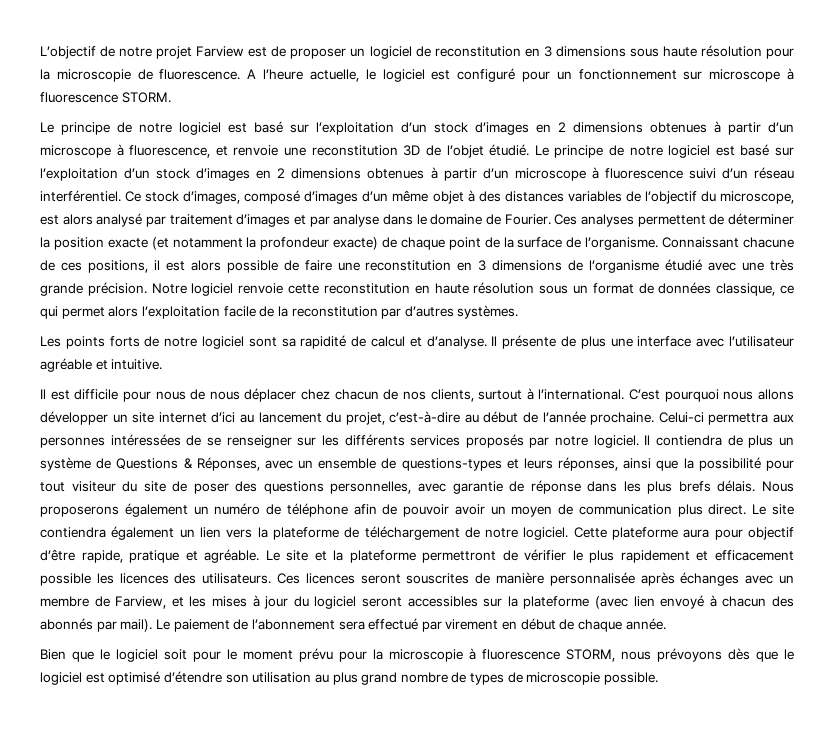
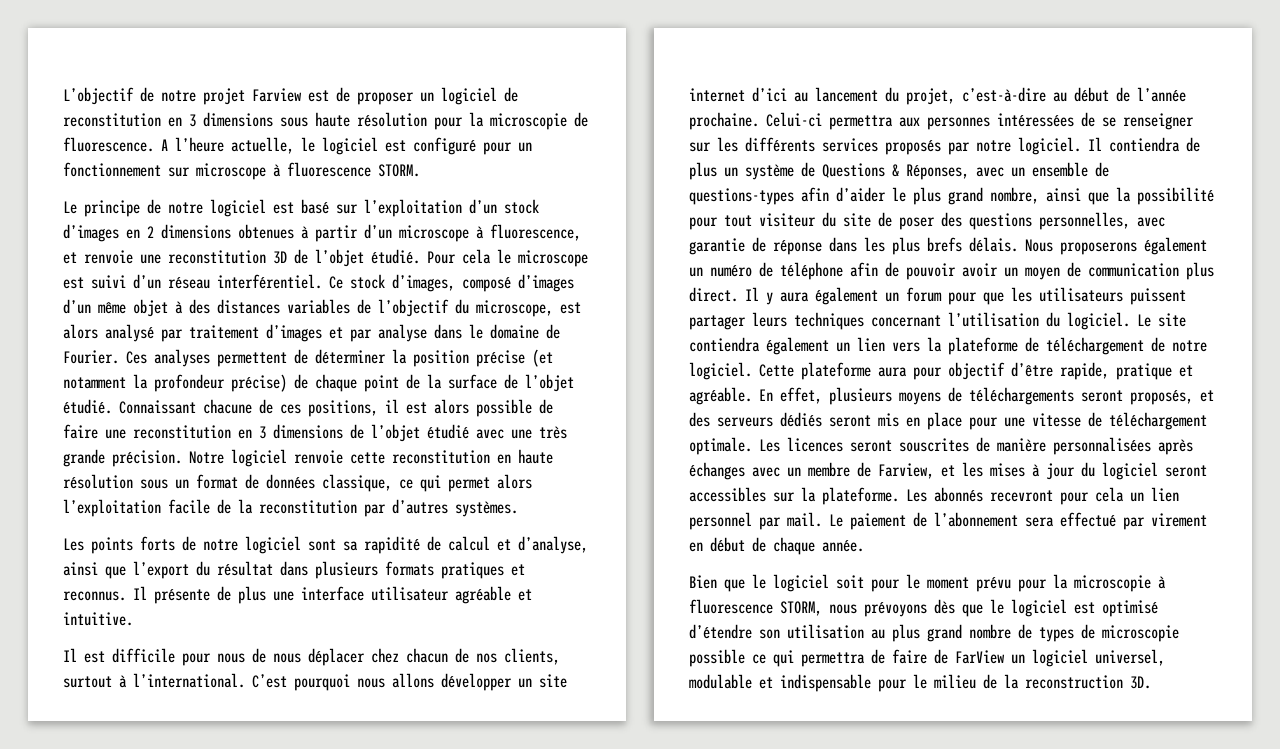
- Le principe de notre logiciel est basé sur l’exploitation d’un stock d’images en 2 dimensions obtenues à partir d’un microscope à fluorescence suivi d’un réseau interférentiel.
+ Pour cela le microscope est suivi d’un réseau interférentiel.
- Ces analyses permettent de déterminer la position exacte (et notamment la profondeur exacte) de chaque point de la surface de l’organisme.
+ Ces analyses permettent de déterminer la position précise (et notamment la profondeur précise) de chaque point de la surface de l’objet étudié.
- Connaissant chacune de ces positions, il est alors possible de faire une reconstitution en 3 dimensions de l’organisme étudié avec une très grande précision.
+ Connaissant chacune de ces positions, il est alors possible de faire une reconstitution en 3 dimensions de l’objet étudié avec une très grande précision.
- Les points forts de notre logiciel sont sa rapidité de calcul et d’analyse.
+ Les points forts de notre logiciel sont sa rapidité de calcul et d’analyse, ainsi que l’export du résultat dans plusieurs formats pratiques et reconnus.
- Il présente de plus une interface avec l’utilisateur agréable et intuitive.
+ Il présente de plus une interface utilisateur agréable et intuitive.
- Il contiendra de plus un système de Questions & Réponses, avec un ensemble de questions-types et leurs réponses, ainsi que la possibilité pour tout visiteur du site de poser des questions personnelles, avec garantie de réponse dans les plus brefs délais.
+ Il contiendra de plus un système de Questions & Réponses, avec un ensemble de questions-types afin d’aider le plus grand nombre, ainsi que la possibilité pour tout visiteur du site de poser des questions personnelles, avec garantie de réponse dans les plus brefs délais.
+ Il y aura également un forum pour que les utilisateurs puissent partager leurs techniques concernant l’utilisation du logiciel.
- Le site et la plateforme permettront de vérifier le plus rapidement et efficacement possible les licences des utilisateurs. Ces licences seront souscrites de manière personnalisée après échanges avec un membre de Farview, et les mises à jour du logiciel seront accessibles sur la plateforme (avec lien envoyé à chacun des abonnés par mail).
+ En effet, plusieurs moyens de téléchargements seront proposés, et des serveurs dédiés seront mis en place pour une vitesse de téléchargement optimale. Les licences seront souscrites de manière personnalisées après échanges avec un membre de Farview, et les mises à jour du logiciel seront accessibles sur la plateforme. Les abonnés recevront pour cela un lien personnel par mail.
- Bien que le logiciel soit pour le moment prévu pour la microscopie à fluorescence STORM, nous prévoyons dès que le logiciel est optimisé d’étendre son utilisation au plus grand nombre de types de microscopie possible.
+ Bien que le logiciel soit pour le moment prévu pour la microscopie à fluorescence STORM, nous prévoyons dès que le logiciel est optimisé d’étendre son utilisation au plus grand nombre de types de microscopie possible ce qui permettra de faire de FarView un logiciel universel, modulable et indispensable pour le milieu de la reconstruction 3D.

